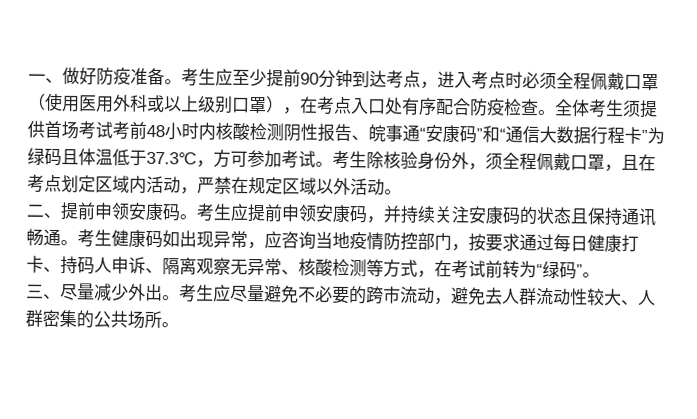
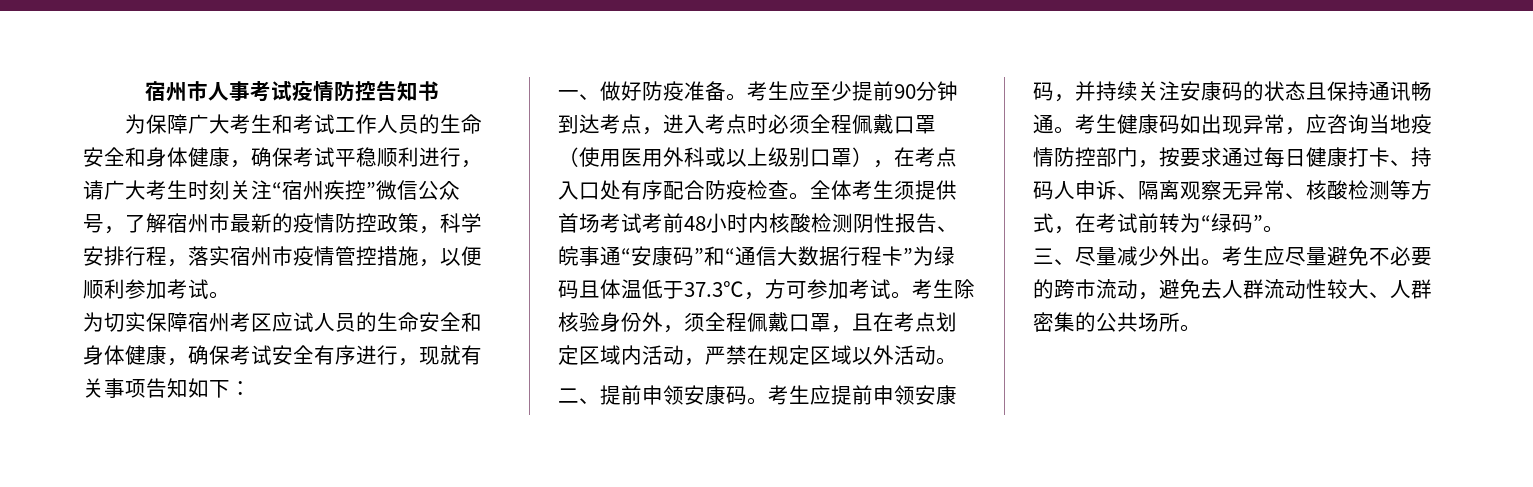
+ 宿州市人事考试疫情防控告知书
+ 为保障广大考生和考试工作人员的生命安全和身体健康，确保考试平稳顺利进行，请广大考生时刻关注“宿州疾控”微信公众号，了解宿州市最新的疫情防控政策，科学安排行程，落实宿州市疫情管控措施，以便顺利参加考试。
+ 为切实保障宿州考区应试人员的生命安全和身体健康，确保考试安全有序进行，现就有关事项告知如下：

